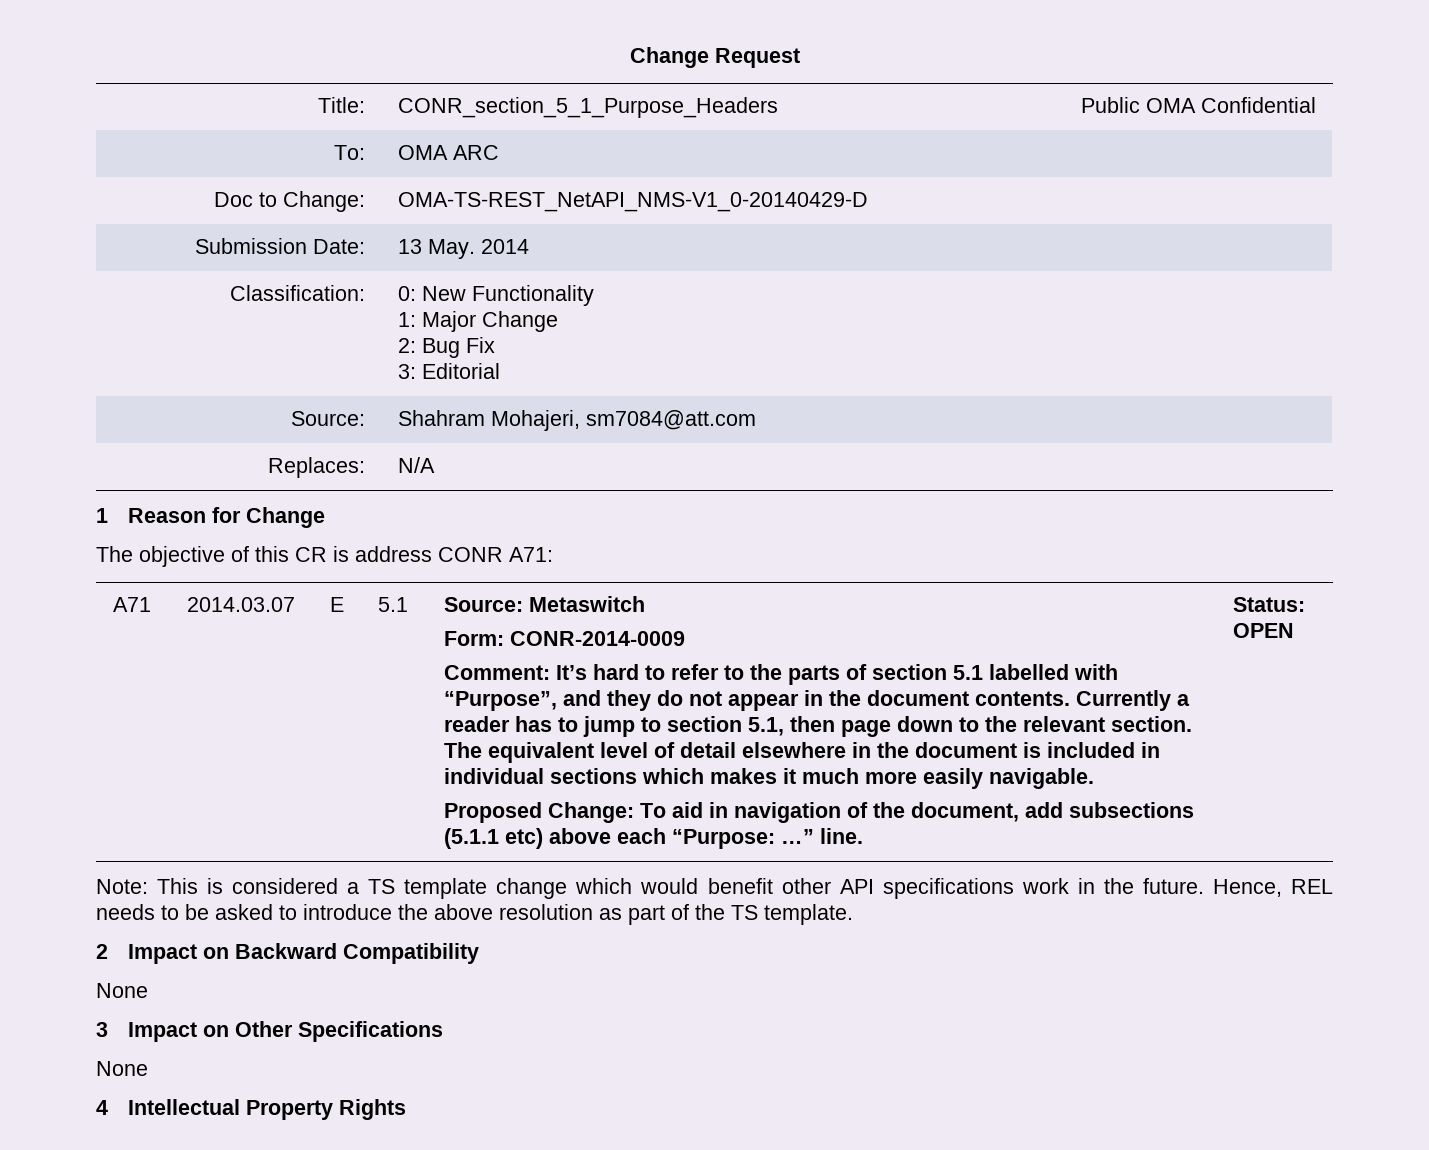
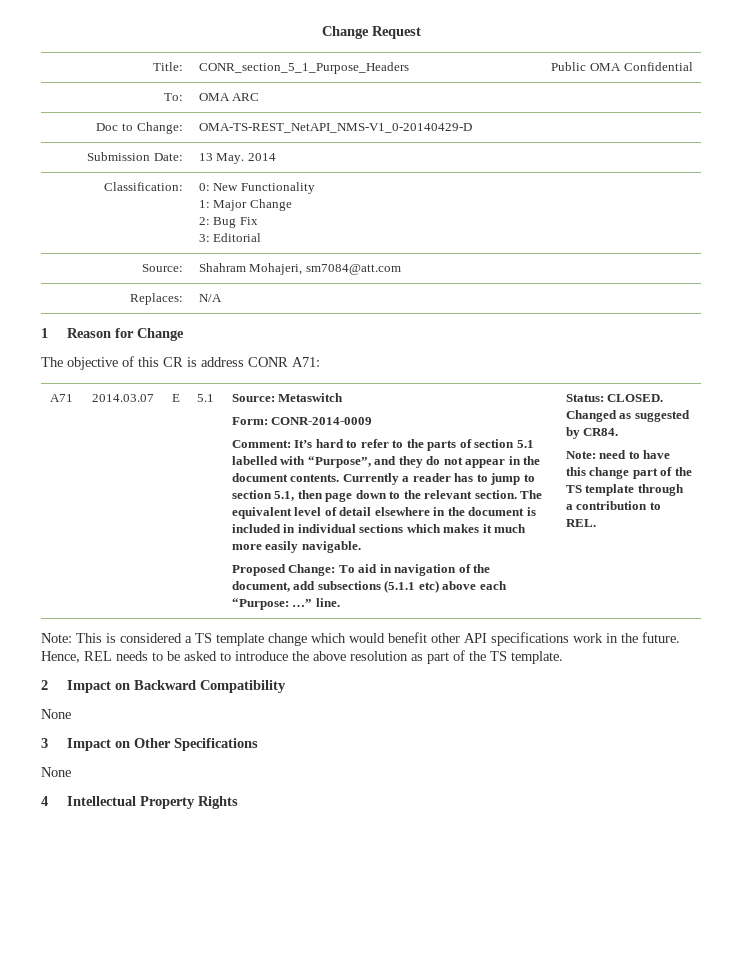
- Status: OPEN
+ Status: CLOSED. Changed as suggested by CR84.
+ Note: need to have this change part of the TS template through a contribution to REL.

